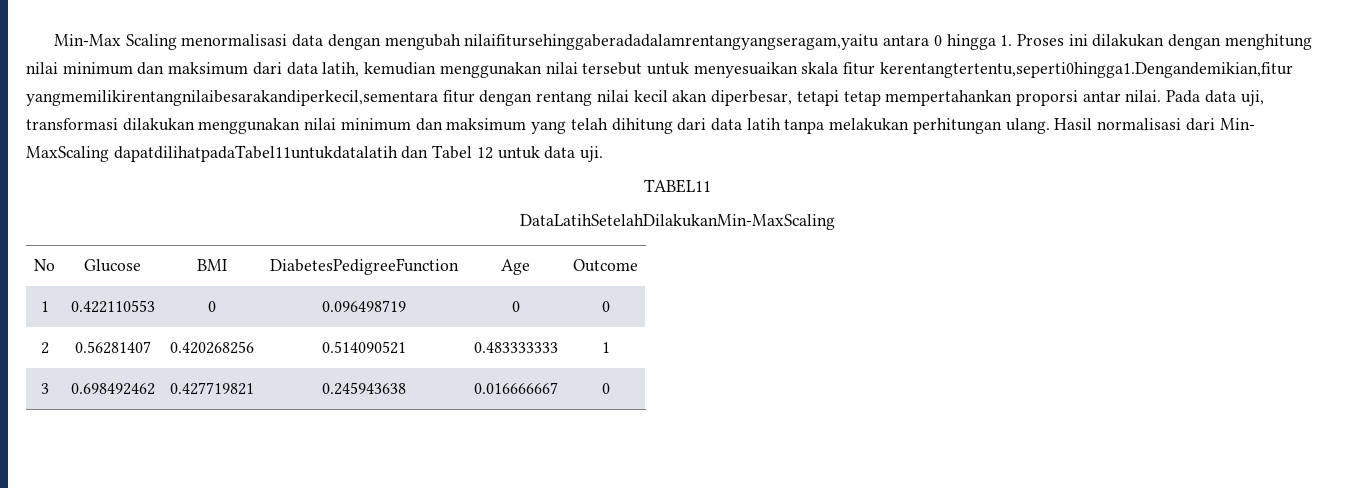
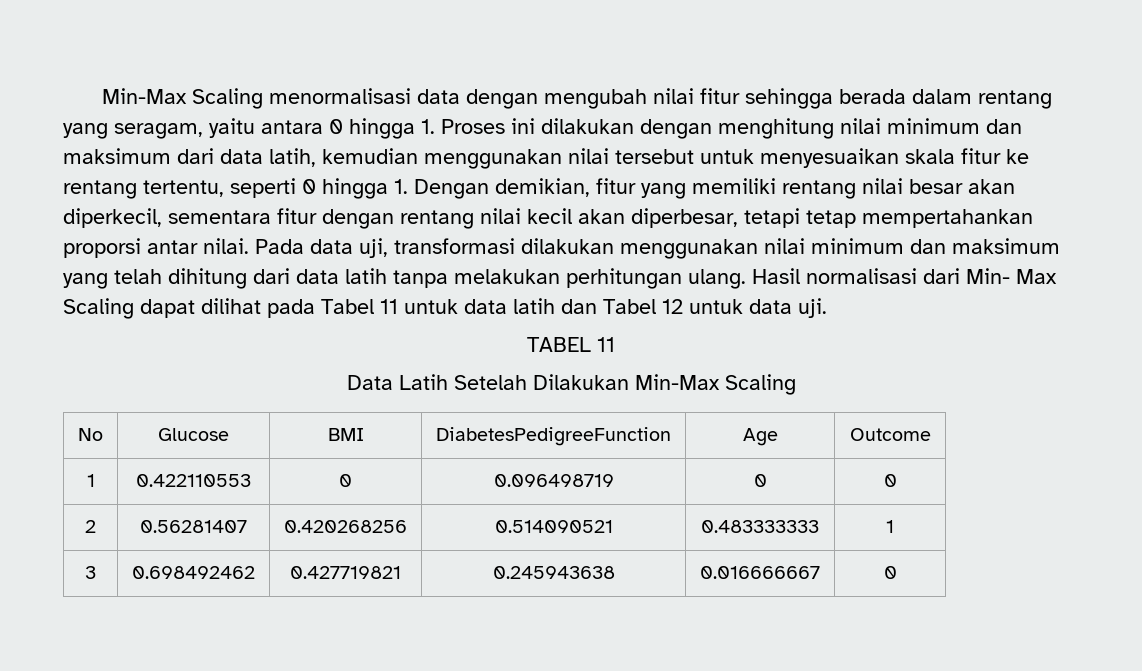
- Min-Max Scaling menormalisasi data dengan mengubah nilaifitursehinggaberadadalamrentangyangseragam,yaitu antara 0 hingga 1. Proses ini dilakukan dengan menghitung nilai minimum dan maksimum dari data latih, kemudian menggunakan nilai tersebut untuk menyesuaikan skala fitur kerentangtertentu,seperti0hingga1.Dengandemikian,fitur yangmemilikirentangnilaibesarakandiperkecil,sementara fitur dengan rentang nilai kecil akan diperbesar, tetapi tetap mempertahankan proporsi antar nilai.
+ Min-Max Scaling menormalisasi data dengan mengubah nilai fitur sehingga berada dalam rentang yang seragam, yaitu antara 0 hingga 1. Proses ini dilakukan dengan menghitung nilai minimum dan maksimum dari data latih, kemudian menggunakan nilai tersebut untuk menyesuaikan skala fitur ke rentang tertentu, seperti 0 hingga 1. Dengan demikian, fitur yang memiliki rentang nilai besar akan diperkecil, sementara fitur dengan rentang nilai kecil akan diperbesar, tetapi tetap mempertahankan proporsi antar nilai.
- Hasil normalisasi dari Min- MaxScaling dapatdilihatpadaTabel11untukdatalatih dan Tabel 12 untuk data uji.
+ Hasil normalisasi dari Min- Max Scaling dapat dilihat pada Tabel 11 untuk data latih dan Tabel 12 untuk data uji.
- TABEL11
- DataLatihSetelahDilakukanMin-MaxScaling
+ TABEL 11
+ Data Latih Setelah Dilakukan Min-Max Scaling

